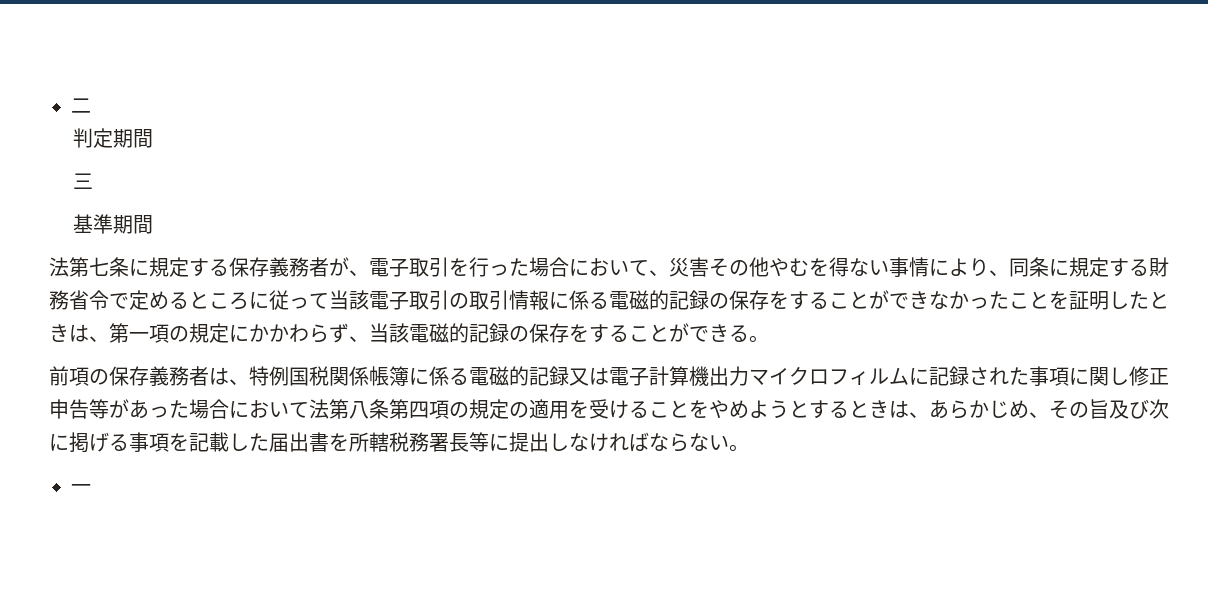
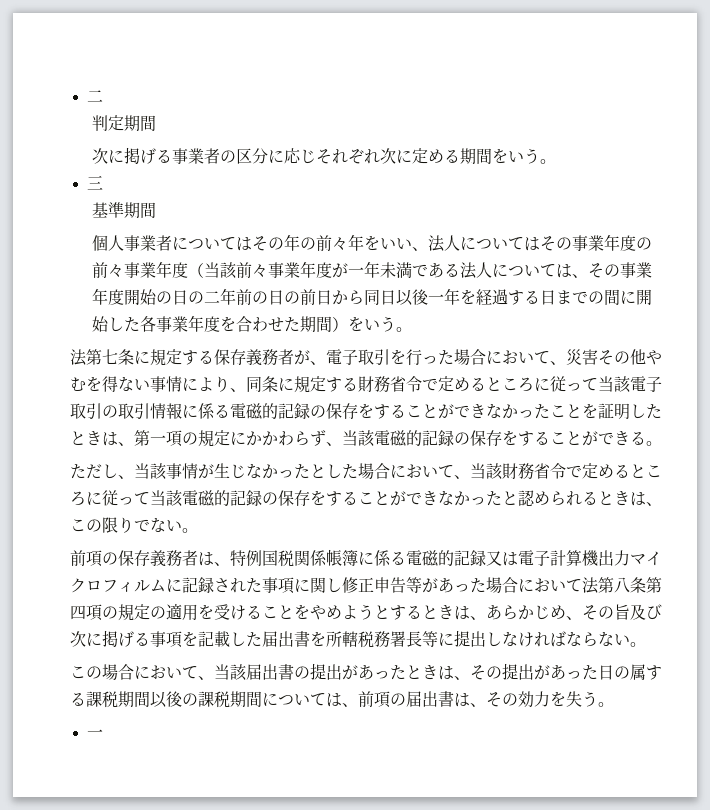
+ 次に掲げる事業者の区分に応じそれぞれ次に定める期間をいう。
  三
  基準期間
+ 個人事業者についてはその年の前々年をいい、法人についてはその事業年度の前々事業年度（当該前々事業年度が一年未満である法人については、その事業年度開始の日の二年前の日の前日から同日以後一年を経過する日までの間に開始した各事業年度を合わせた期間）をいう。
+ ただし、当該事情が生じなかったとした場合において、当該財務省令で定めるところに従って当該電磁的記録の保存をすることができなかったと認められるときは、この限りでない。
+ この場合において、当該届出書の提出があったときは、その提出があった日の属する課税期間以後の課税期間については、前項の届出書は、その効力を失う。

